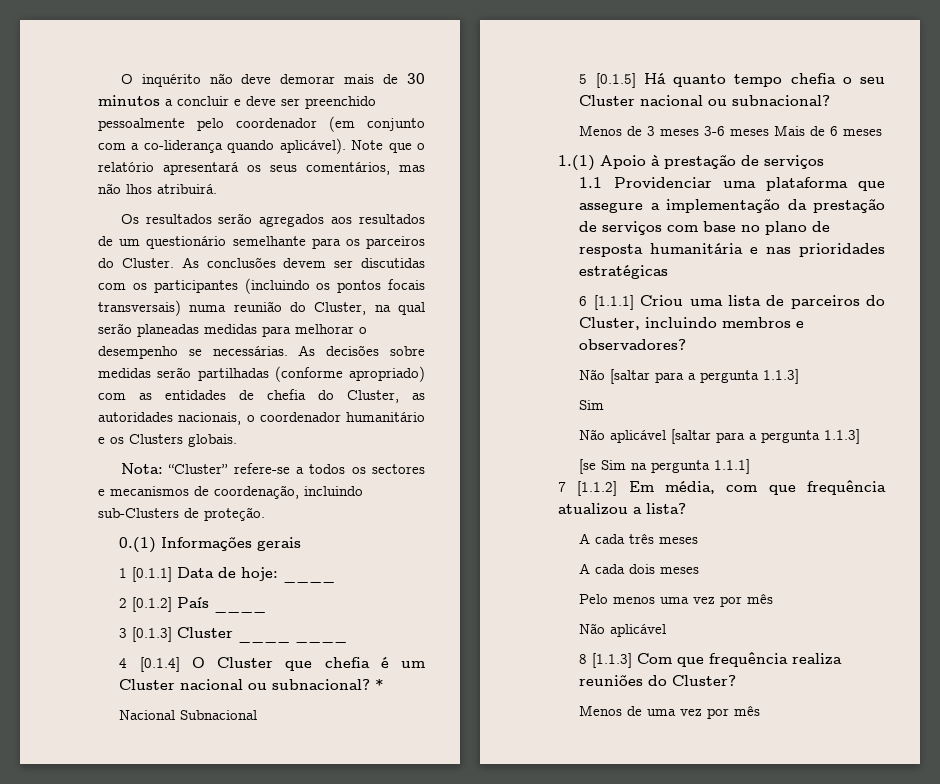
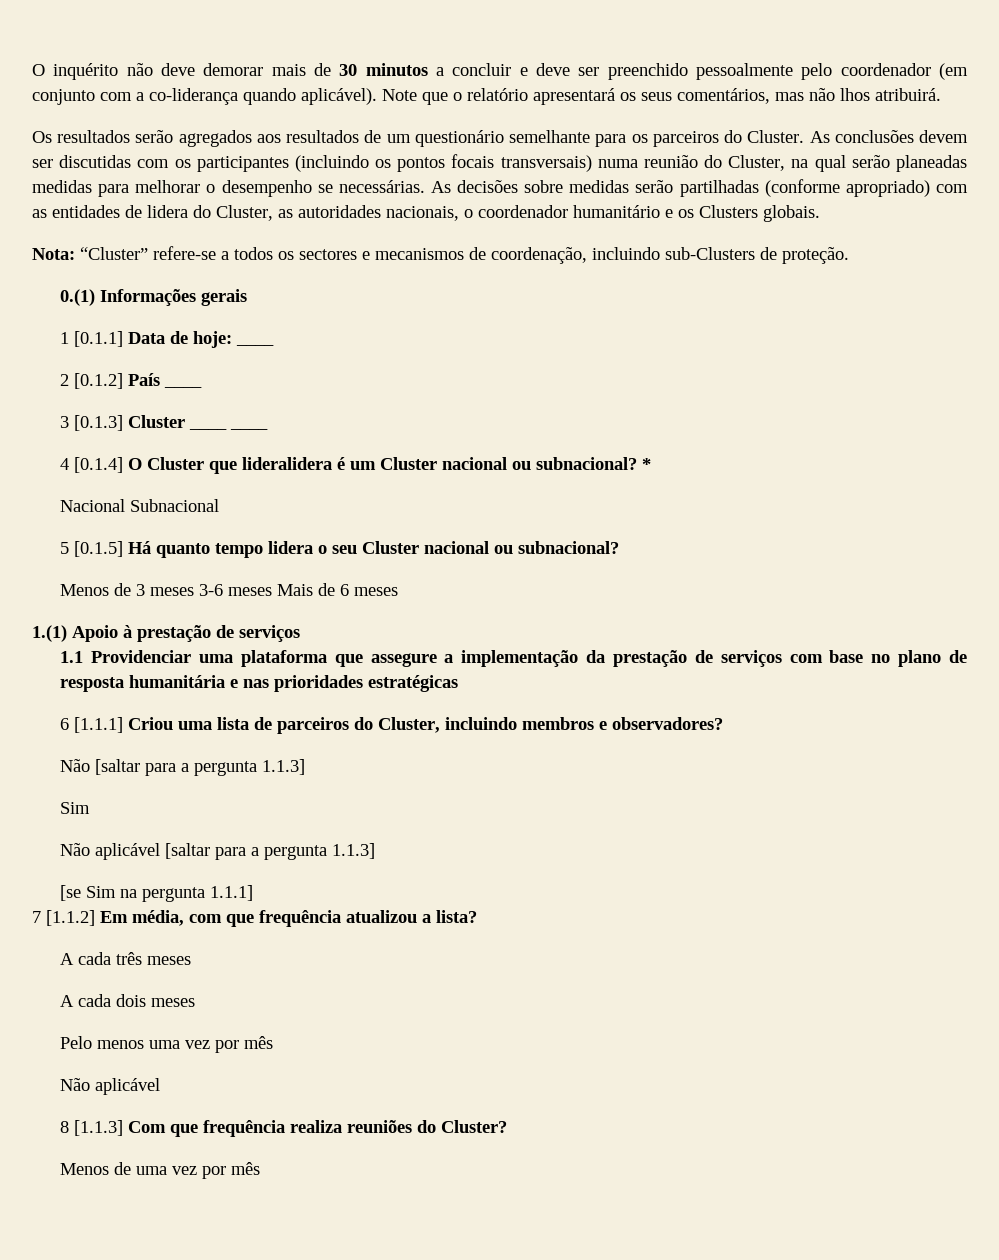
- As decisões sobre medidas serão partilhadas (conforme apropriado) com as entidades de chefia do Cluster, as autoridades nacionais, o coordenador humanitário e os Clusters globais.
+ As decisões sobre medidas serão partilhadas (conforme apropriado) com as entidades de lidera do Cluster, as autoridades nacionais, o coordenador humanitário e os Clusters globais.
- 4 [0.1.4] O Cluster que chefia é um Cluster nacional ou subnacional?
+ 4 [0.1.4] O Cluster que lideralidera é um Cluster nacional ou subnacional?
- 5 [0.1.5] Há quanto tempo chefia o seu Cluster nacional ou subnacional?
+ 5 [0.1.5] Há quanto tempo lidera o seu Cluster nacional ou subnacional?

